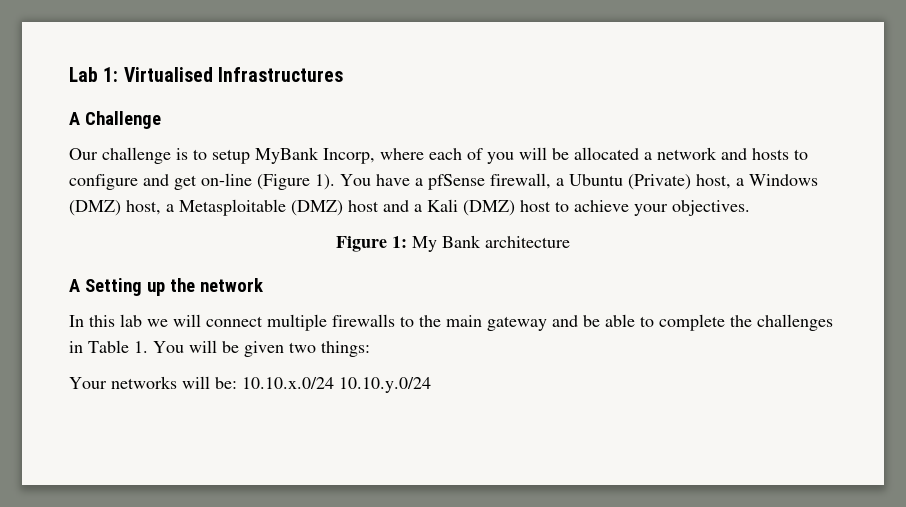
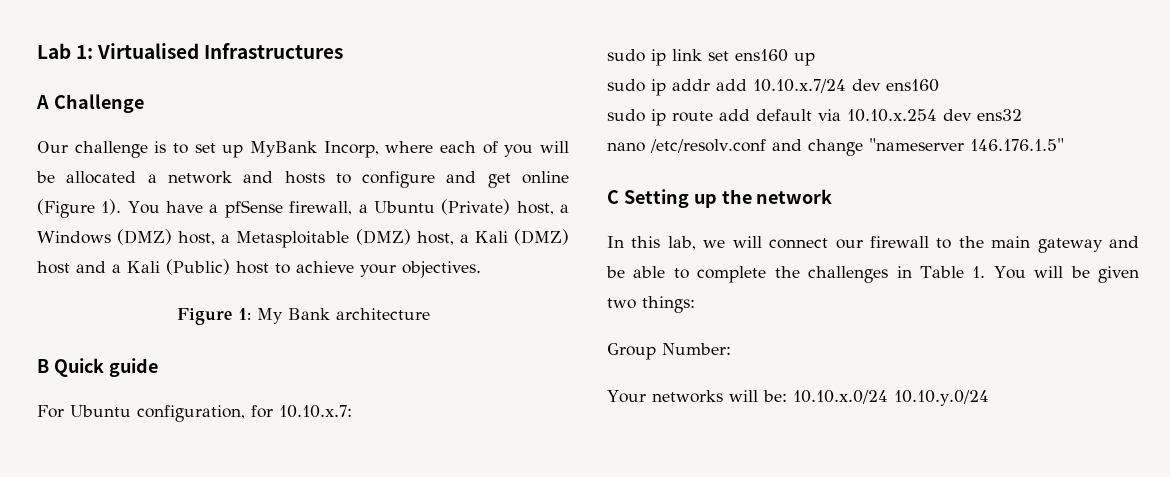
- Our challenge is to setup MyBank Incorp, where each of you will be allocated a network and hosts to configure and get on-line (Figure 1).
+ Our challenge is to set up MyBank Incorp, where each of you will be allocated a network and hosts to configure and get online (Figure 1).
- You have a pfSense firewall, a Ubuntu (Private) host, a Windows (DMZ) host, a Metasploitable (DMZ) host and a Kali (DMZ) host to achieve your objectives.
+ You have a pfSense firewall, a Ubuntu (Private) host, a Windows (DMZ) host, a Metasploitable (DMZ) host, a Kali (DMZ) host and a Kali (Public) host to achieve your objectives.
- A Setting up the network
+ B Quick guide
+ For Ubuntu configuration, for 10.10.x.7:
+ sudo ip link set ens160 up
+ sudo ip addr add 10.10.x.7/24 dev ens160
+ sudo ip route add default via 10.10.x.254 dev ens32
+ nano /etc/resolv.conf and change "nameserver 146.176.1.5"
+ C Setting up the network
- In this lab we will connect multiple firewalls to the main gateway and be able to complete the challenges in Table 1. You will be given two things:
+ In this lab, we will connect our firewall to the main gateway and be able to complete the challenges in Table 1. You will be given two things:
+ Group Number:

